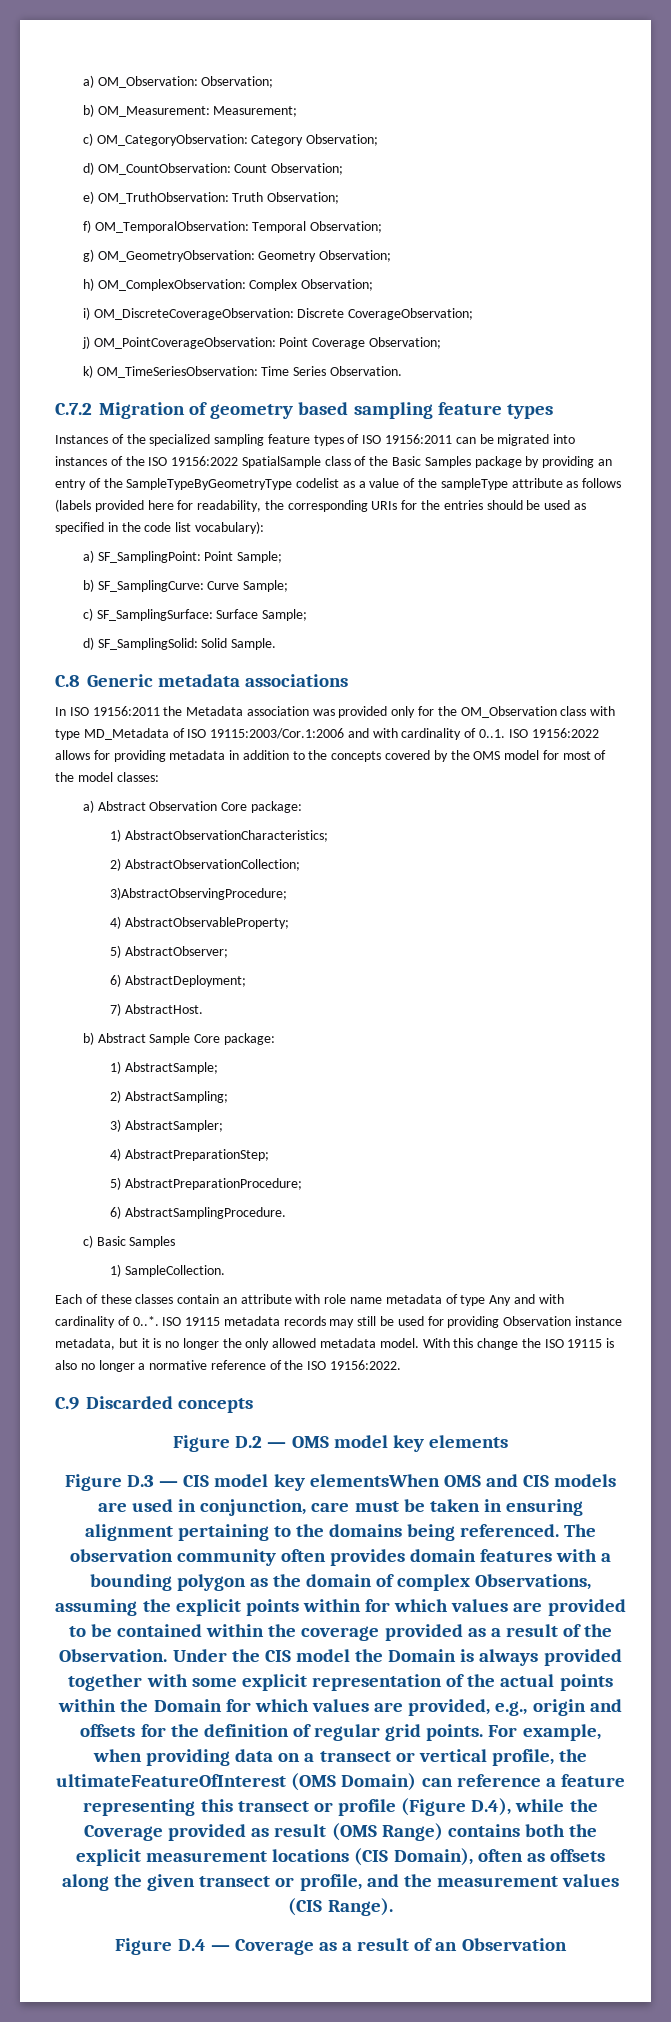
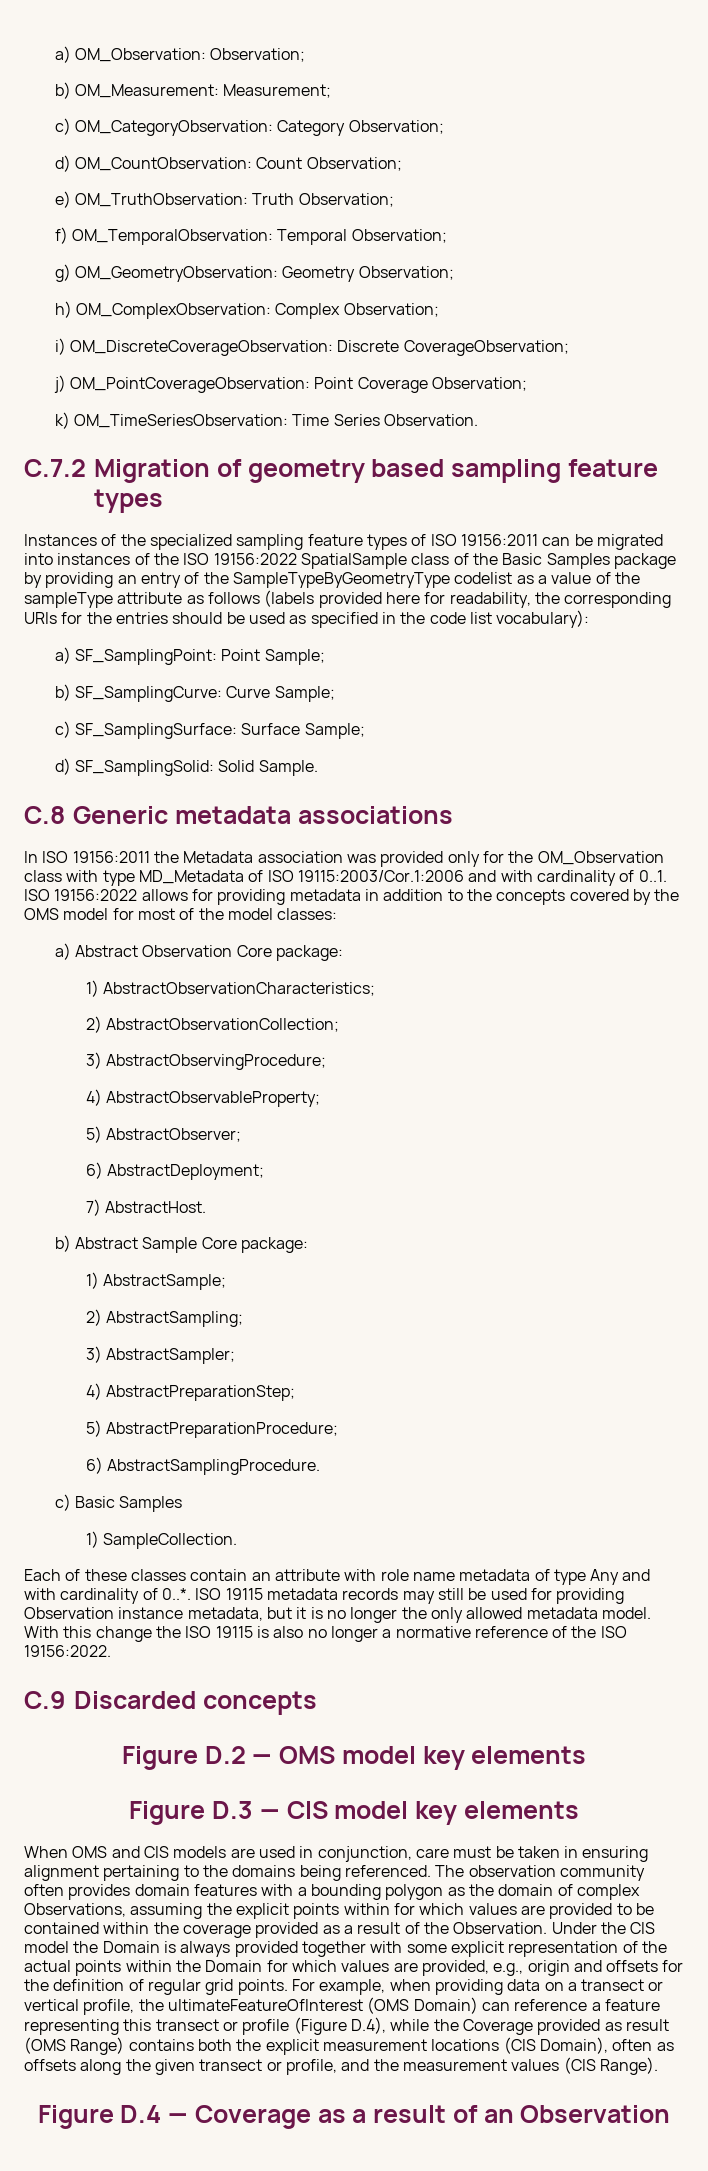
- 3)AbstractObservingProcedure;
+ 3) AbstractObservingProcedure;
- Figure D.3 — CIS model key elementsWhen OMS and CIS models are used in conjunction, care must be taken in ensuring alignment pertaining to the domains being referenced.
+ Figure D.3 — CIS model key elements
+ When OMS and CIS models are used in conjunction, care must be taken in ensuring alignment pertaining to the domains being referenced.

